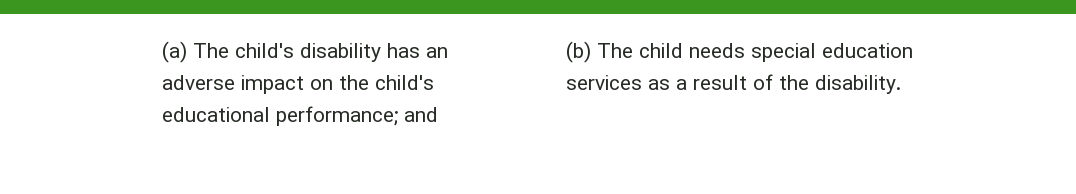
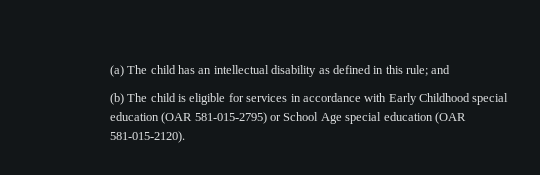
- (a) The child's disability has an adverse impact on the child's educational performance; and
- (b) The child needs special education services as a result of the disability.
+ (a) The child has an intellectual disability as defined in this rule; and
+ (b) The child is eligible for services in accordance with Early Childhood special education (OAR 581-015-2795) or School Age special education (OAR 581-015-2120).

